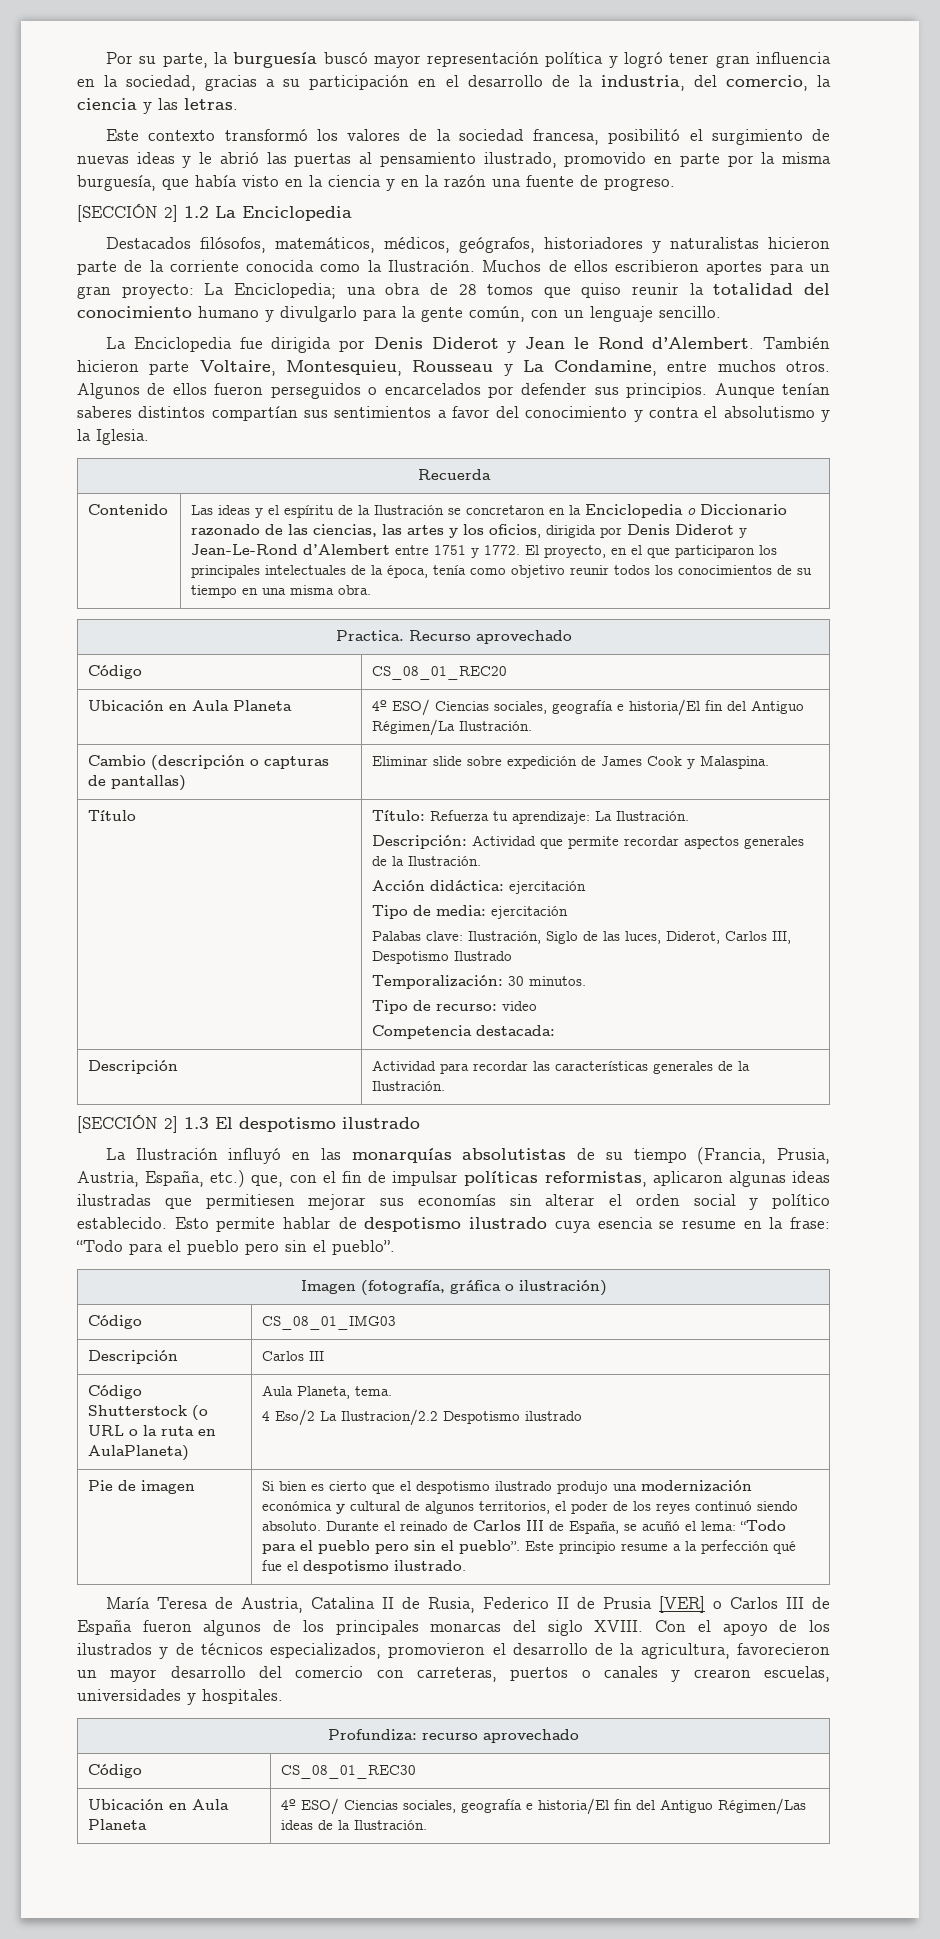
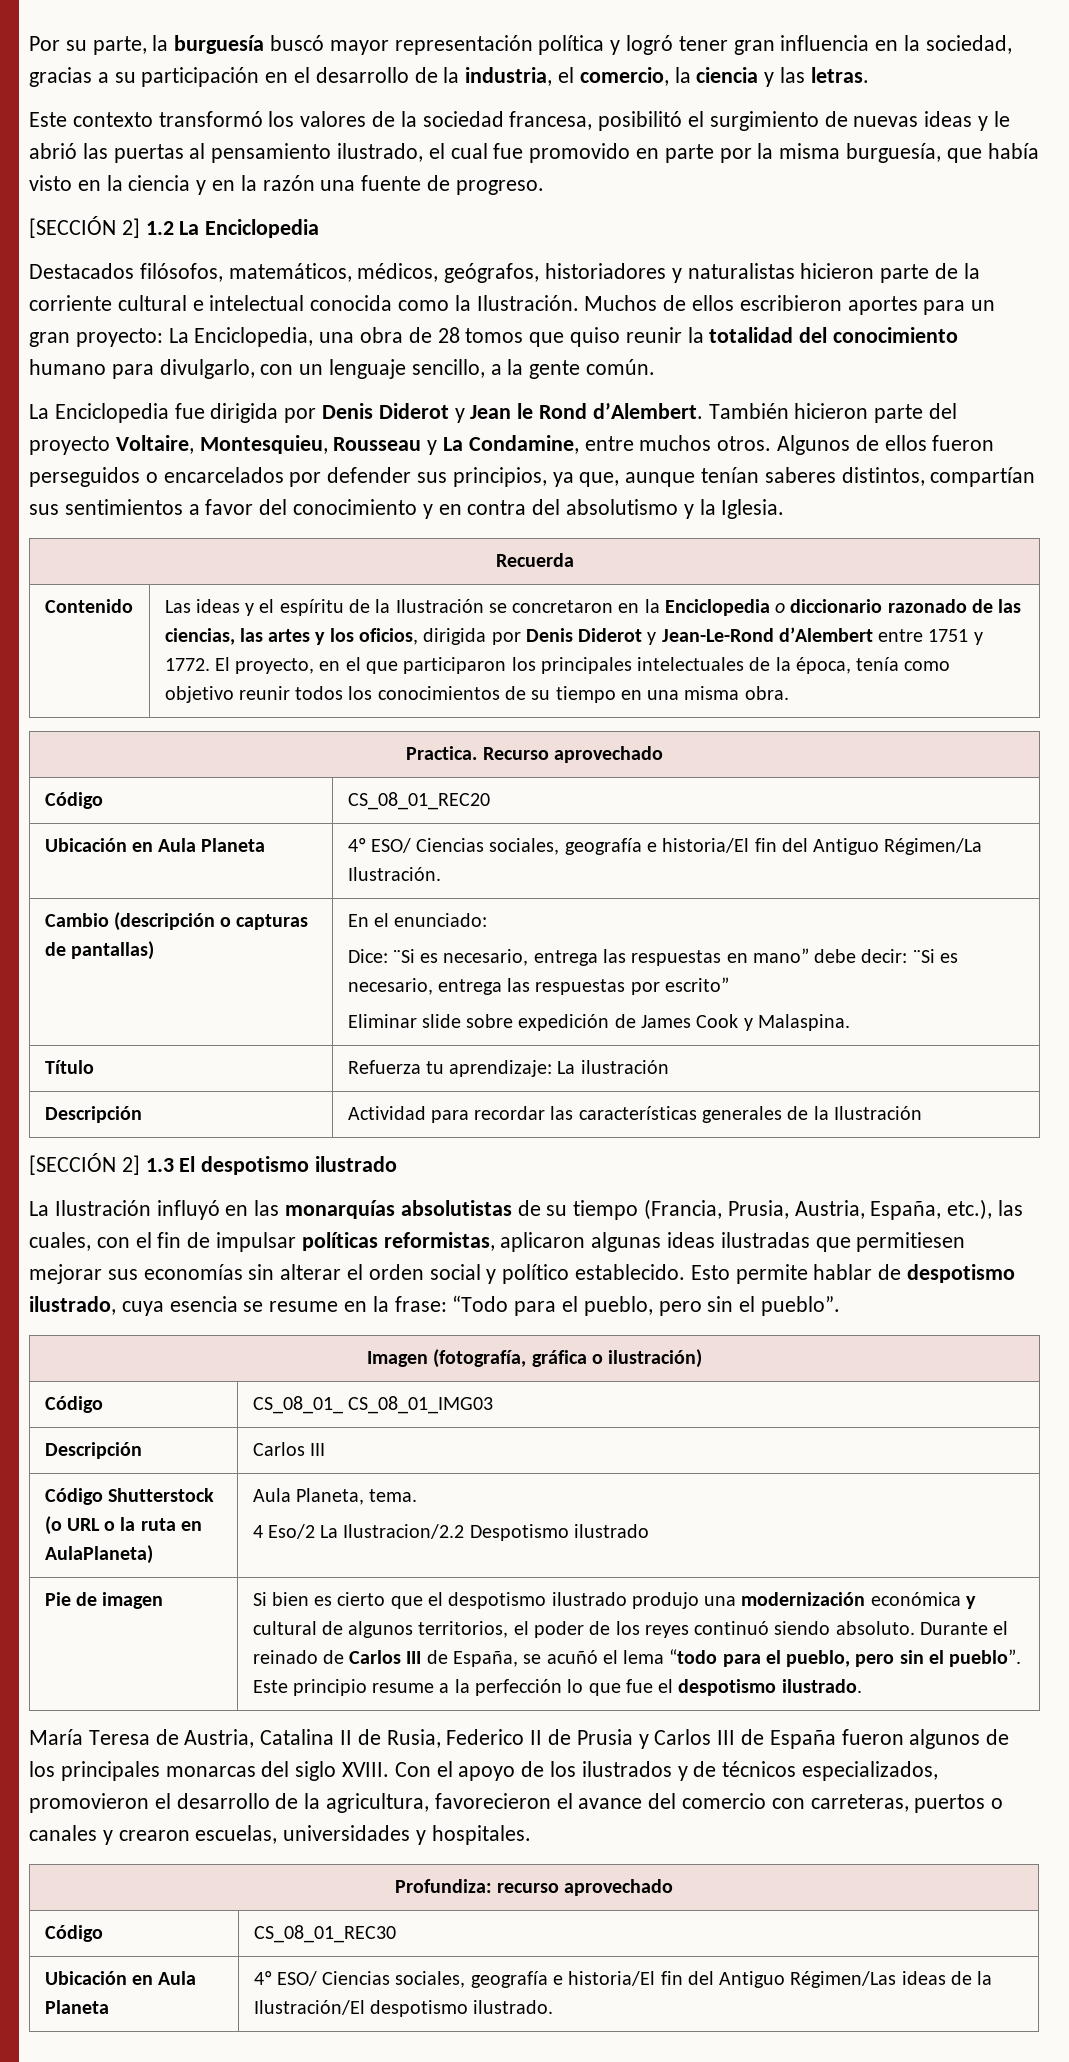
- Por su parte, la burguesía buscó mayor representación política y logró tener gran influencia en la sociedad, gracias a su participación en el desarrollo de la industria, del comercio, la ciencia y las letras.
+ Por su parte, la burguesía buscó mayor representación política y logró tener gran influencia en la sociedad, gracias a su participación en el desarrollo de la industria, el comercio, la ciencia y las letras.
- Este contexto transformó los valores de la sociedad francesa, posibilitó el surgimiento de nuevas ideas y le abrió las puertas al pensamiento ilustrado, promovido en parte por la misma burguesía, que había visto en la ciencia y en la razón una fuente de progreso.
+ Este contexto transformó los valores de la sociedad francesa, posibilitó el surgimiento de nuevas ideas y le abrió las puertas al pensamiento ilustrado, el cual fue promovido en parte por la misma burguesía, que había visto en la ciencia y en la razón una fuente de progreso.
- Destacados filósofos, matemáticos, médicos, geógrafos, historiadores y naturalistas hicieron parte de la corriente conocida como la Ilustración.
+ Destacados filósofos, matemáticos, médicos, geógrafos, historiadores y naturalistas hicieron parte de la corriente cultural e intelectual conocida como la Ilustración.
- Muchos de ellos escribieron aportes para un gran proyecto: La Enciclopedia; una obra de 28 tomos que quiso reunir la totalidad del conocimiento humano y divulgarlo para la gente común, con un lenguaje sencillo.
+ Muchos de ellos escribieron aportes para un gran proyecto: La Enciclopedia, una obra de 28 tomos que quiso reunir la totalidad del conocimiento humano para divulgarlo, con un lenguaje sencillo, a la gente común.
- También hicieron parte Voltaire, Montesquieu, Rousseau y La Condamine, entre muchos otros.
+ También hicieron parte del proyecto Voltaire, Montesquieu, Rousseau y La Condamine, entre muchos otros.
- Algunos de ellos fueron perseguidos o encarcelados por defender sus principios. Aunque tenían saberes distintos compartían sus sentimientos a favor del conocimiento y contra el absolutismo y la Iglesia.
+ Algunos de ellos fueron perseguidos o encarcelados por defender sus principios, ya que, aunque tenían saberes distintos, compartían sus sentimientos a favor del conocimiento y en contra del absolutismo y la Iglesia.
- Las ideas y el espíritu de la Ilustración se concretaron en la Enciclopedia o Diccionario razonado de las ciencias, las artes y los oficios, dirigida por Denis Diderot y Jean-Le-Rond d’Alembert entre 1751 y 1772.
+ Las ideas y el espíritu de la Ilustración se concretaron en la Enciclopedia o diccionario razonado de las ciencias, las artes y los oficios, dirigida por Denis Diderot y Jean-Le-Rond d’Alembert entre 1751 y 1772.
- Cambio (descripción o capturas de pantallas) | Eliminar slide sobre expedición de James Cook y Malaspina.
+ Cambio (descripción o capturas de pantallas) | En el enunciado:
+ Dice: ¨Si es necesario, entrega las respuestas en mano” debe decir: ¨Si es necesario, entrega las respuestas por escrito”
+ Eliminar slide sobre expedición de James Cook y Malaspina.
- Título: Refuerza tu aprendizaje: La Ilustración.
- Descripción: Actividad que permite recordar aspectos generales de la Ilustración.
- Acción didáctica: ejercitación
- Tipo de media: ejercitación
- Palabas clave: Ilustración, Siglo de las luces, Diderot, Carlos III, Despotismo Ilustrado
- Temporalización: 30 minutos.
- Tipo de recurso: video
- Competencia destacada:
+ Refuerza tu aprendizaje: La ilustración
- Descripción | Actividad para recordar las características generales de la Ilustración.
+ Descripción | Actividad para recordar las características generales de la Ilustración
- La Ilustración influyó en las monarquías absolutistas de su tiempo (Francia, Prusia, Austria, España, etc.) que, con el fin de impulsar políticas reformistas, aplicaron algunas ideas ilustradas que permitiesen mejorar sus economías sin alterar el orden social y político establecido.
+ La Ilustración influyó en las monarquías absolutistas de su tiempo (Francia, Prusia, Austria, España, etc.), las cuales, con el fin de impulsar políticas reformistas, aplicaron algunas ideas ilustradas que permitiesen mejorar sus economías sin alterar el orden social y político establecido.
- Esto permite hablar de despotismo ilustrado cuya esencia se resume en la frase: “Todo para el pueblo pero sin el pueblo”.
+ Esto permite hablar de despotismo ilustrado, cuya esencia se resume en la frase: “Todo para el pueblo, pero sin el pueblo”.
- Código | CS_08_01_IMG03
+ Código | CS_08_01_ CS_08_01_IMG03
- Durante el reinado de Carlos III de España, se acuñó el lema: “Todo para el pueblo pero sin el pueblo”.
+ Durante el reinado de Carlos III de España, se acuñó el lema “todo para el pueblo, pero sin el pueblo”.
- Este principio resume a la perfección qué fue el despotismo ilustrado.
+ Este principio resume a la perfección lo que fue el despotismo ilustrado.
- María Teresa de Austria, Catalina II de Rusia, Federico II de Prusia [VER] o Carlos III de España fueron algunos de los principales monarcas del siglo XVIII.
+ María Teresa de Austria, Catalina II de Rusia, Federico II de Prusia y Carlos III de España fueron algunos de los principales monarcas del siglo XVIII.
- Con el apoyo de los ilustrados y de técnicos especializados, promovieron el desarrollo de la agricultura, favorecieron un mayor desarrollo del comercio con carreteras, puertos o canales y crearon escuelas, universidades y hospitales.
+ Con el apoyo de los ilustrados y de técnicos especializados, promovieron el desarrollo de la agricultura, favorecieron el avance del comercio con carreteras, puertos o canales y crearon escuelas, universidades y hospitales.
- Ubicación en Aula Planeta | 4º ESO/ Ciencias sociales, geografía e historia/El fin del Antiguo Régimen/Las ideas de la Ilustración.
+ Ubicación en Aula Planeta | 4º ESO/ Ciencias sociales, geografía e historia/El fin del Antiguo Régimen/Las ideas de la Ilustración/El despotismo ilustrado.

